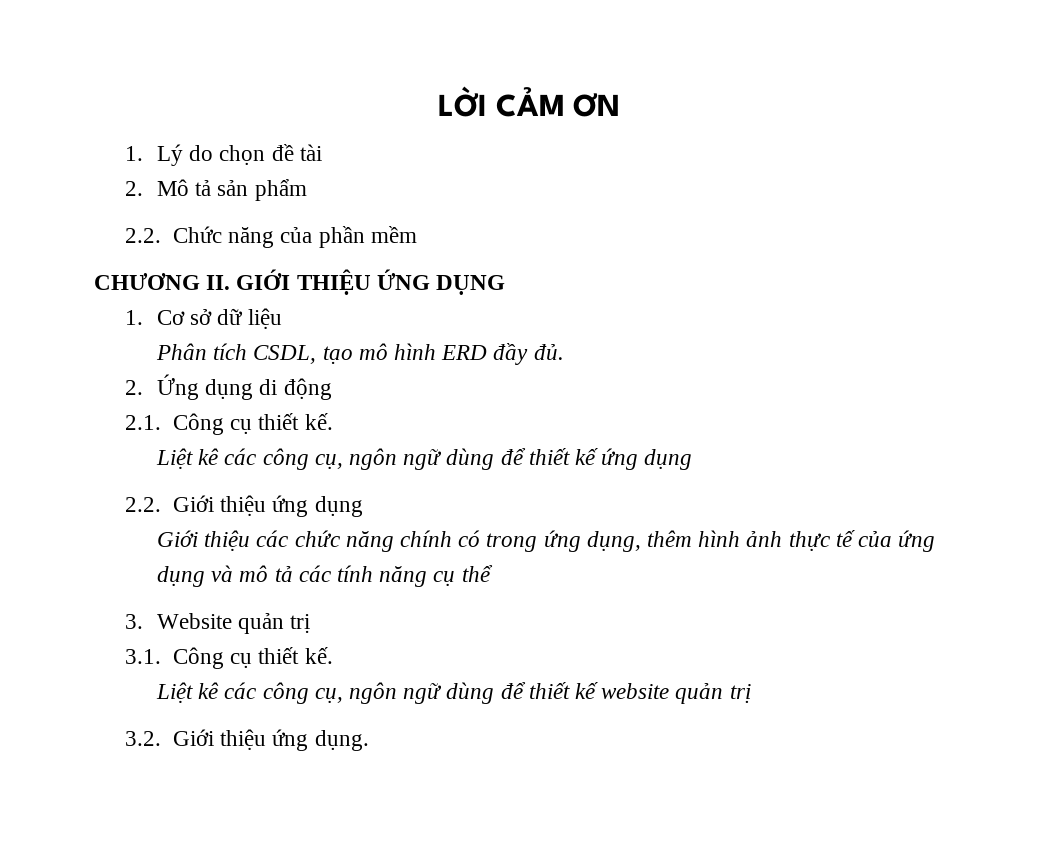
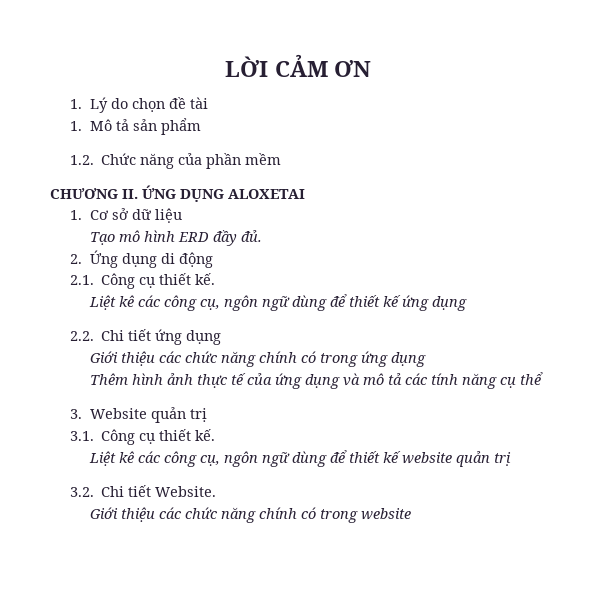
- 2. Mô tả sản phẩm
+ 1. Mô tả sản phẩm
- 2.2. Chức năng của phần mềm
+ 1.2. Chức năng của phần mềm
- CHƯƠNG II. GIỚI THIỆU ỨNG DỤNG
+ CHƯƠNG II. ỨNG DỤNG ALOXETAI
- Phân tích CSDL, tạo mô hình ERD đầy đủ.
+ Tạo mô hình ERD đầy đủ.
- 2.2. Giới thiệu ứng dụng
+ 2.2. Chi tiết ứng dụng
- Giới thiệu các chức năng chính có trong ứng dụng, thêm hình ảnh thực tế của ứng dụng và mô tả các tính năng cụ thể
+ Giới thiệu các chức năng chính có trong ứng dụng
+ Thêm hình ảnh thực tế của ứng dụng và mô tả các tính năng cụ thể
- 3.2. Giới thiệu ứng dụng.
+ 3.2. Chi tiết Website.
+ Giới thiệu các chức năng chính có trong website

